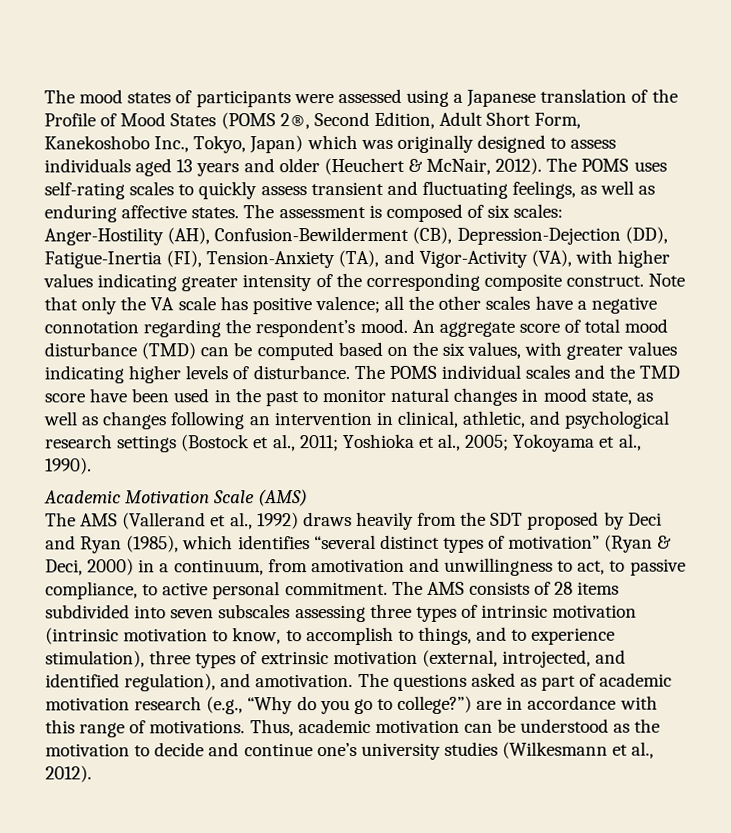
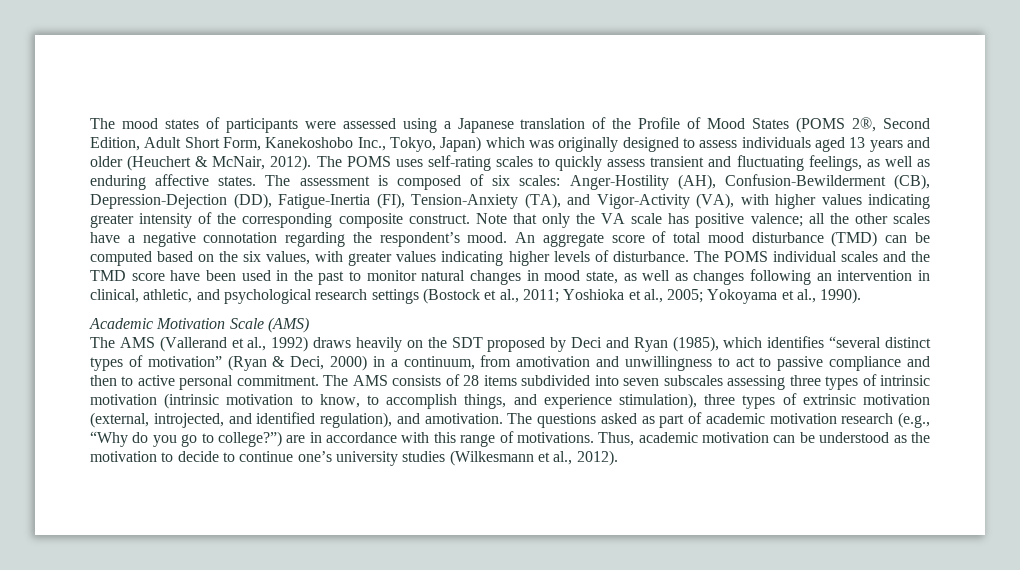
- The AMS (Vallerand et al., 1992) draws heavily from the SDT proposed by Deci and Ryan (1985), which identifies “several distinct types of motivation” (Ryan & Deci, 2000) in a continuum, from amotivation and unwillingness to act, to passive compliance, to active personal commitment.
+ The AMS (Vallerand et al., 1992) draws heavily on the SDT proposed by Deci and Ryan (1985), which identifies “several distinct types of motivation” (Ryan & Deci, 2000) in a continuum, from amotivation and unwillingness to act to passive compliance and then to active personal commitment.
- The AMS consists of 28 items subdivided into seven subscales assessing three types of intrinsic motivation (intrinsic motivation to know, to accomplish to things, and to experience stimulation), three types of extrinsic motivation (external, introjected, and identified regulation), and amotivation.
+ The AMS consists of 28 items subdivided into seven subscales assessing three types of intrinsic motivation (intrinsic motivation to know, to accomplish things, and experience stimulation), three types of extrinsic motivation (external, introjected, and identified regulation), and amotivation.
- Thus, academic motivation can be understood as the motivation to decide and continue one’s university studies (Wilkesmann et al., 2012).
+ Thus, academic motivation can be understood as the motivation to decide to continue one’s university studies (Wilkesmann et al., 2012).

